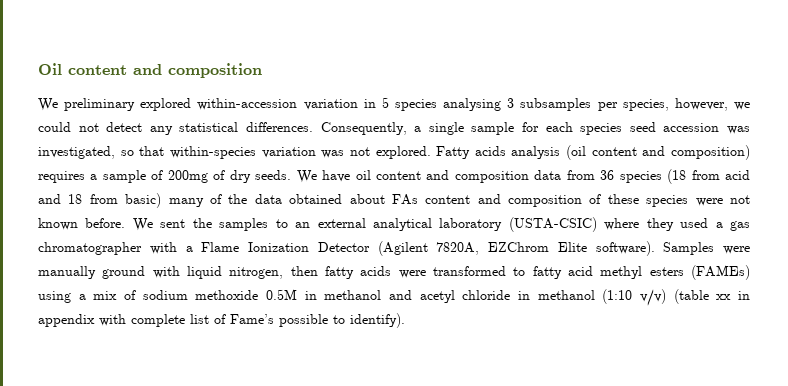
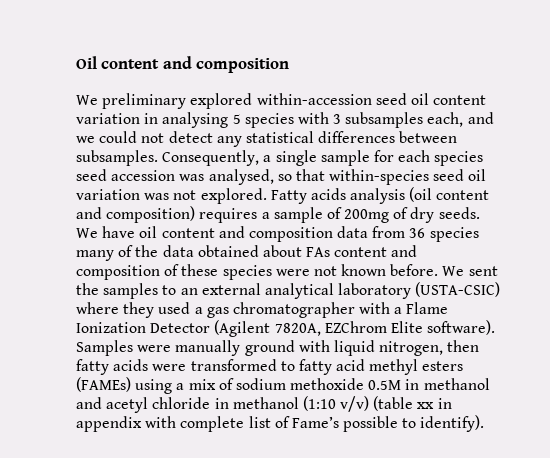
- We preliminary explored within-accession variation in 5 species analysing 3 subsamples per species, however, we could not detect any statistical differences.
+ We preliminary explored within-accession seed oil content variation in analysing 5 species with 3 subsamples each, and we could not detect any statistical differences between subsamples.
- Consequently, a single sample for each species seed accession was investigated, so that within-species variation was not explored.
+ Consequently, a single sample for each species seed accession was analysed, so that within-species seed oil variation was not explored.
- We have oil content and composition data from 36 species (18 from acid and 18 from basic) many of the data obtained about FAs content and composition of these species were not known before.
+ We have oil content and composition data from 36 species many of the data obtained about FAs content and composition of these species were not known before.

